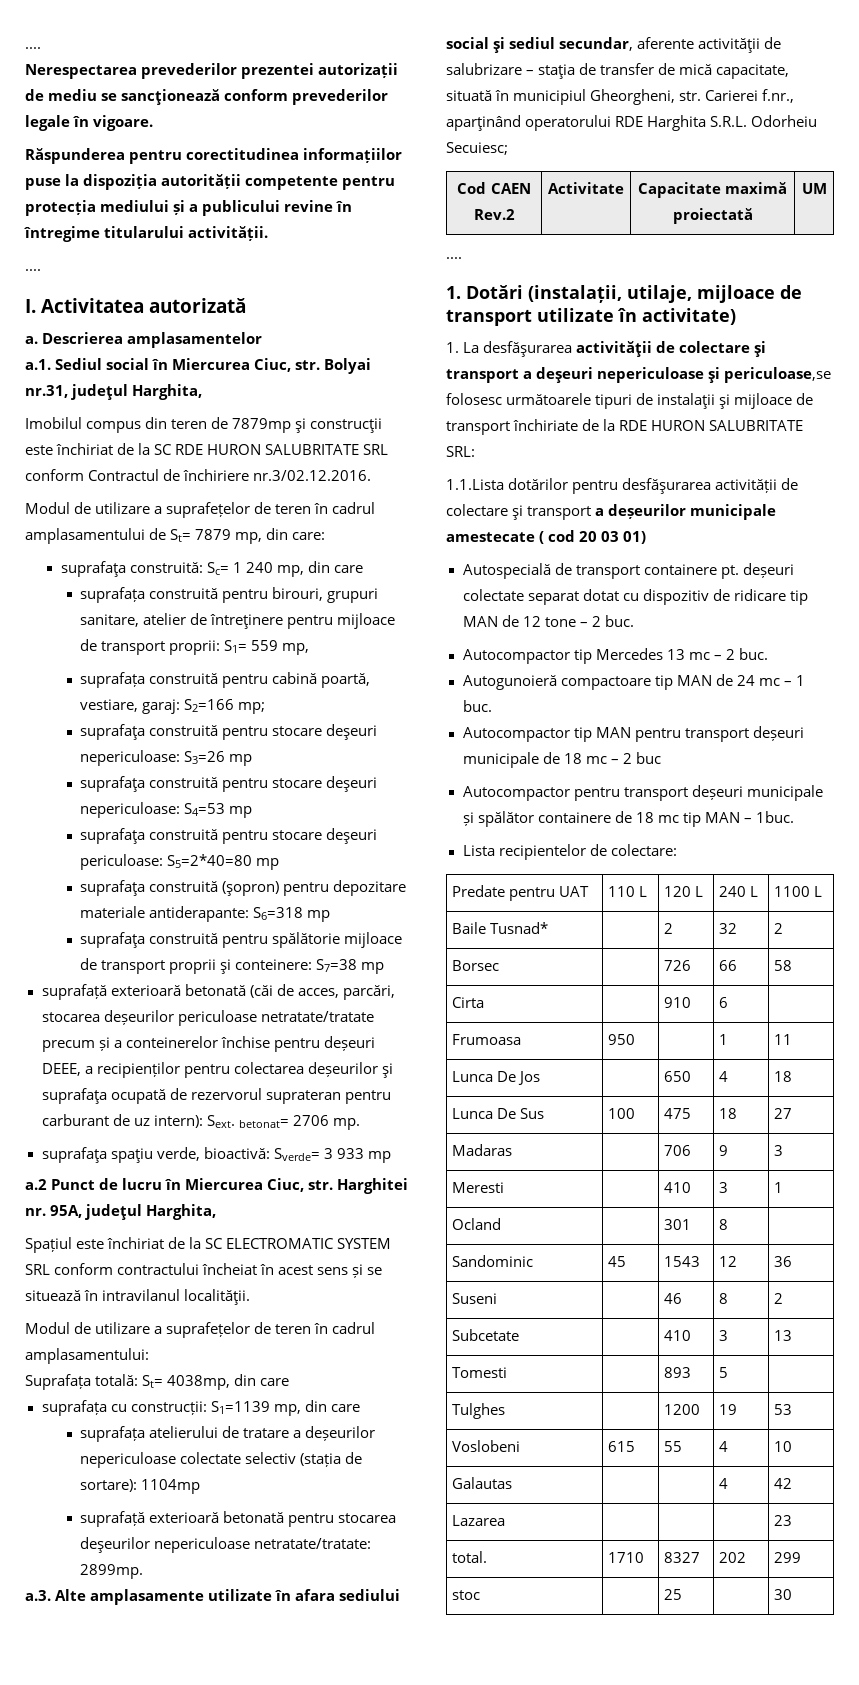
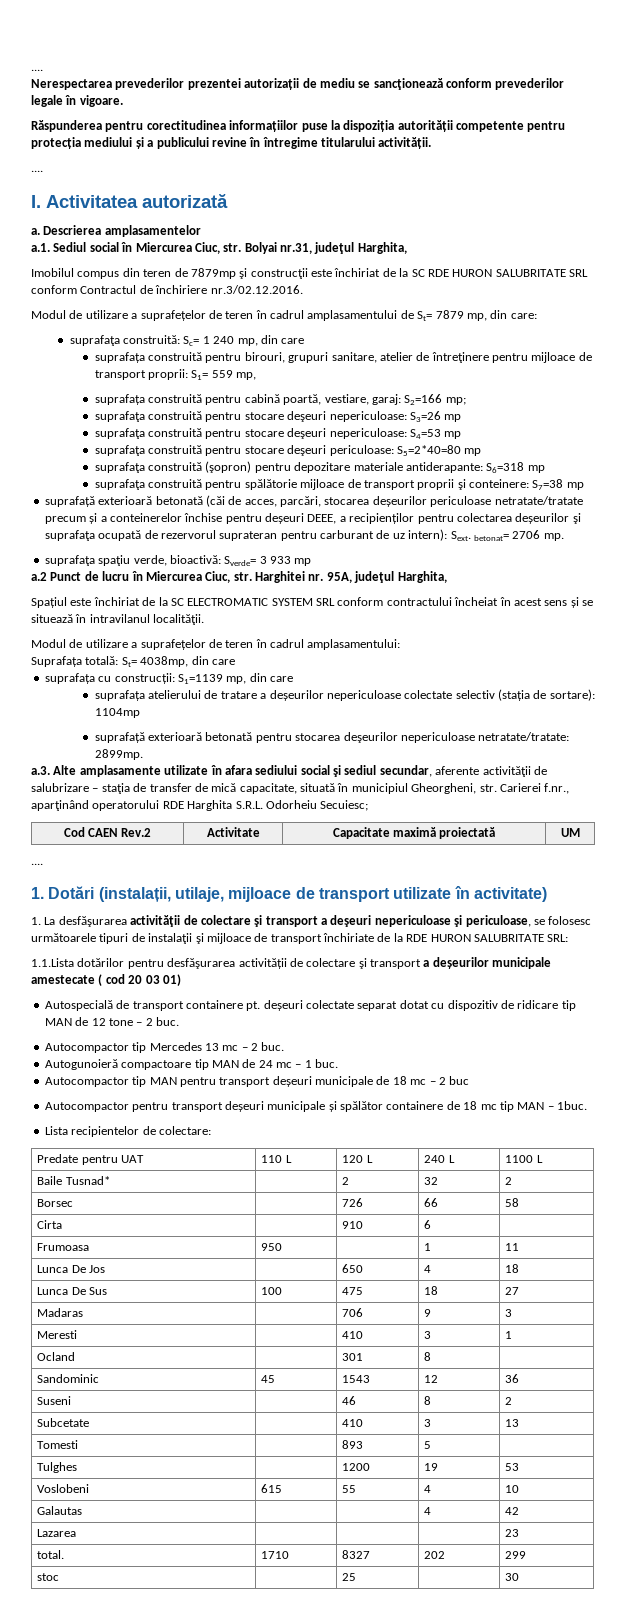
- 1. La desfăşurarea activităţii de colectare şi transport a deşeuri nepericuloase şi periculoase,se folosesc următoarele tipuri de instalaţii şi mijloace de transport închiriate de la RDE HURON SALUBRITATE SRL:
+ 1. La desfăşurarea activităţii de colectare şi transport a deşeuri nepericuloase şi periculoase, se folosesc următoarele tipuri de instalaţii şi mijloace de transport închiriate de la RDE HURON SALUBRITATE SRL:

